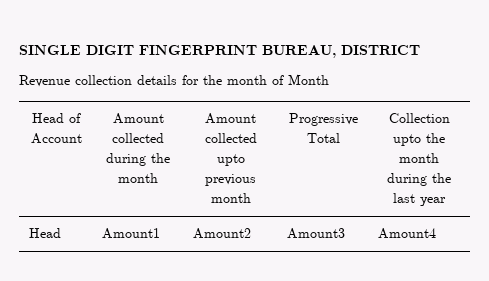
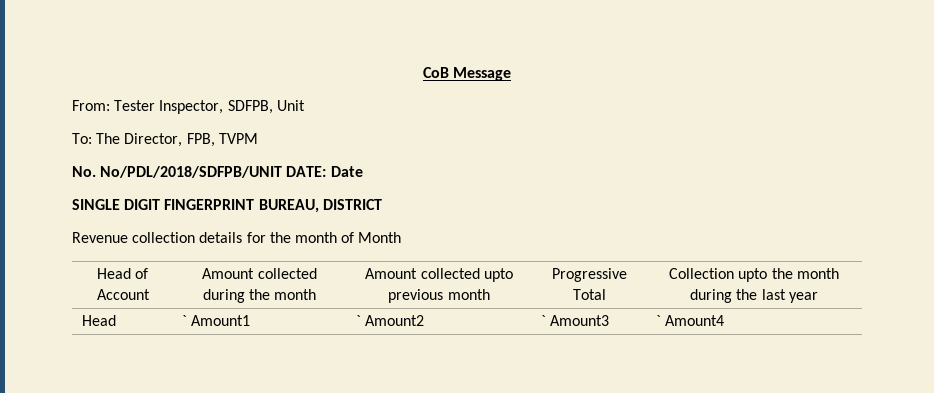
+ CoB Message
+ From: Tester Inspector, SDFPB, Unit
+ To: The Director, FPB, TVPM
+ No. No/PDL/2018/SDFPB/UNIT DATE: Date
- Head | Amount1 | Amount2 | Amount3 | Amount4
+ Head | ` Amount1 | ` Amount2 | ` Amount3 | ` Amount4

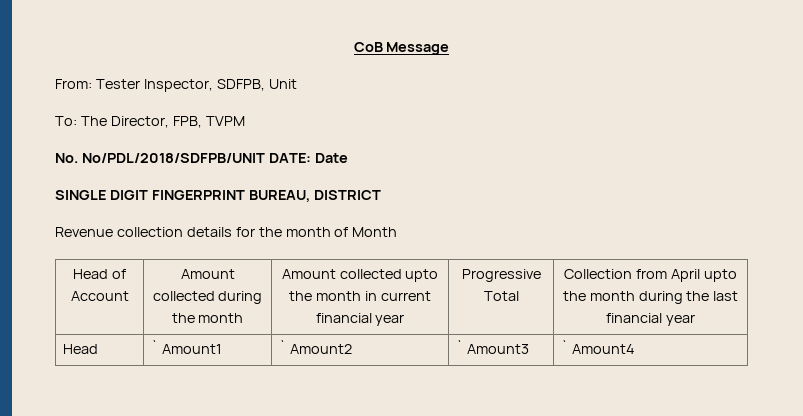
- Head of Account | Amount collected during the month | Amount collected upto previous month | Progressive Total | Collection upto the month during the last year
+ Head of Account | Amount collected during the month | Amount collected upto the month in current financial year | Progressive Total | Collection from April upto the month during the last financial year

